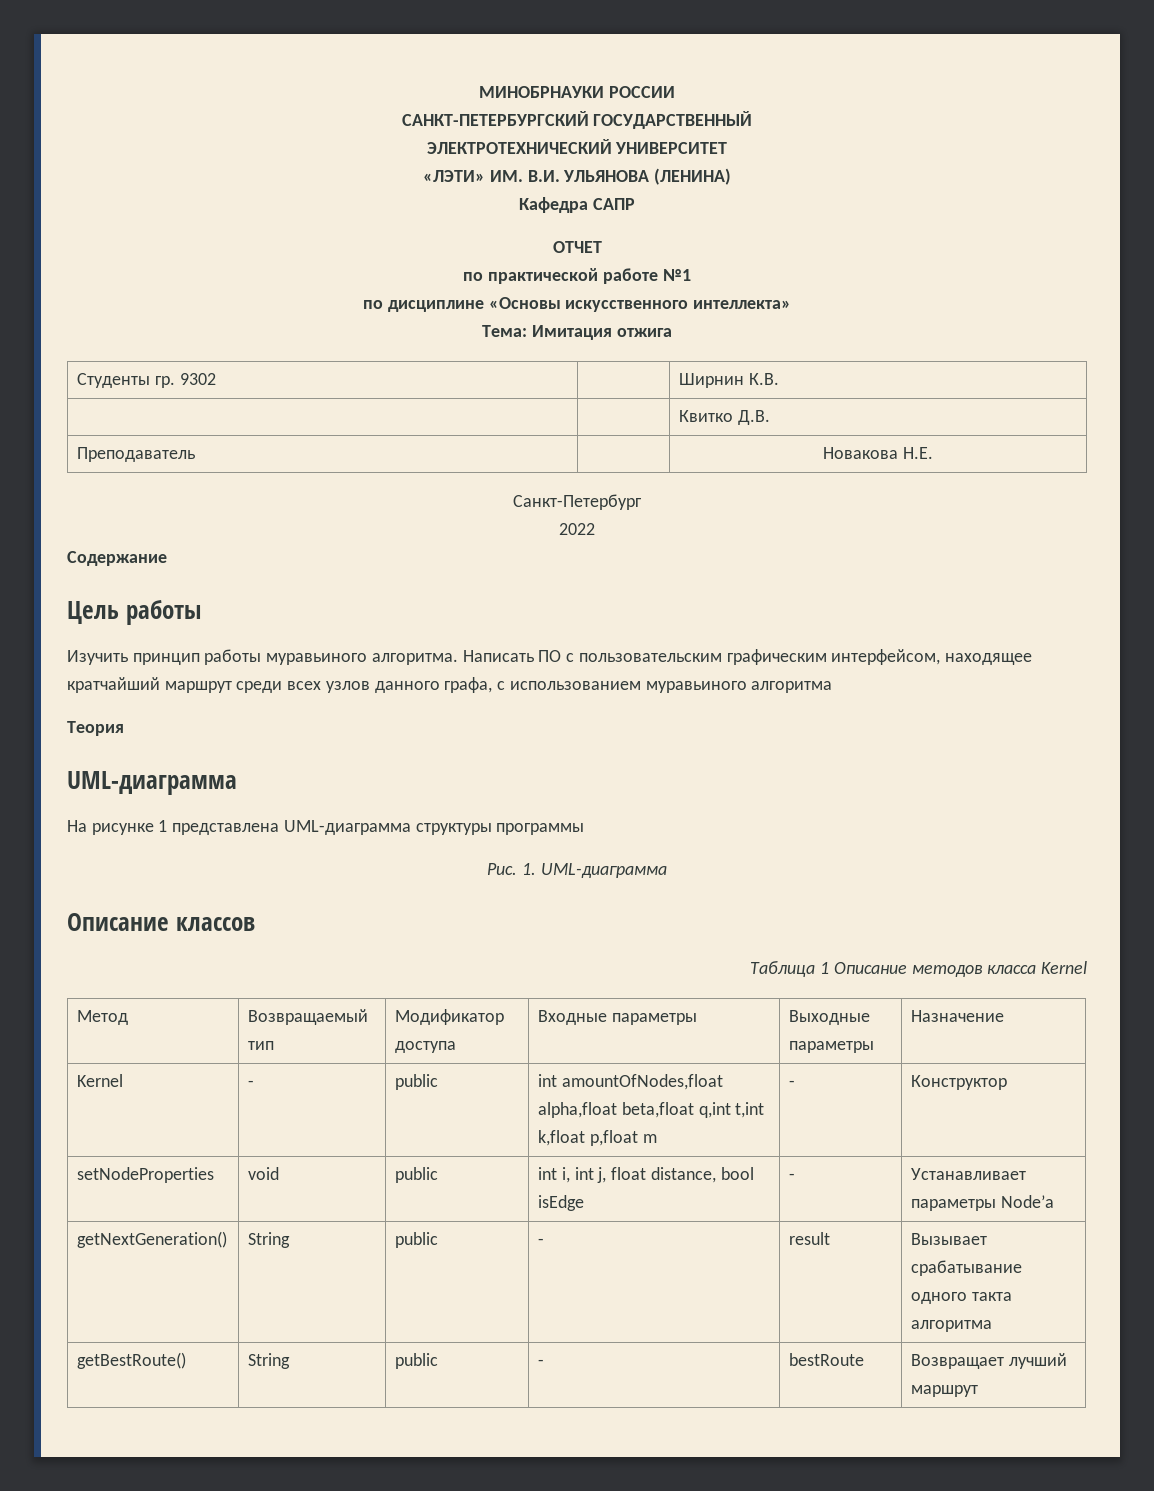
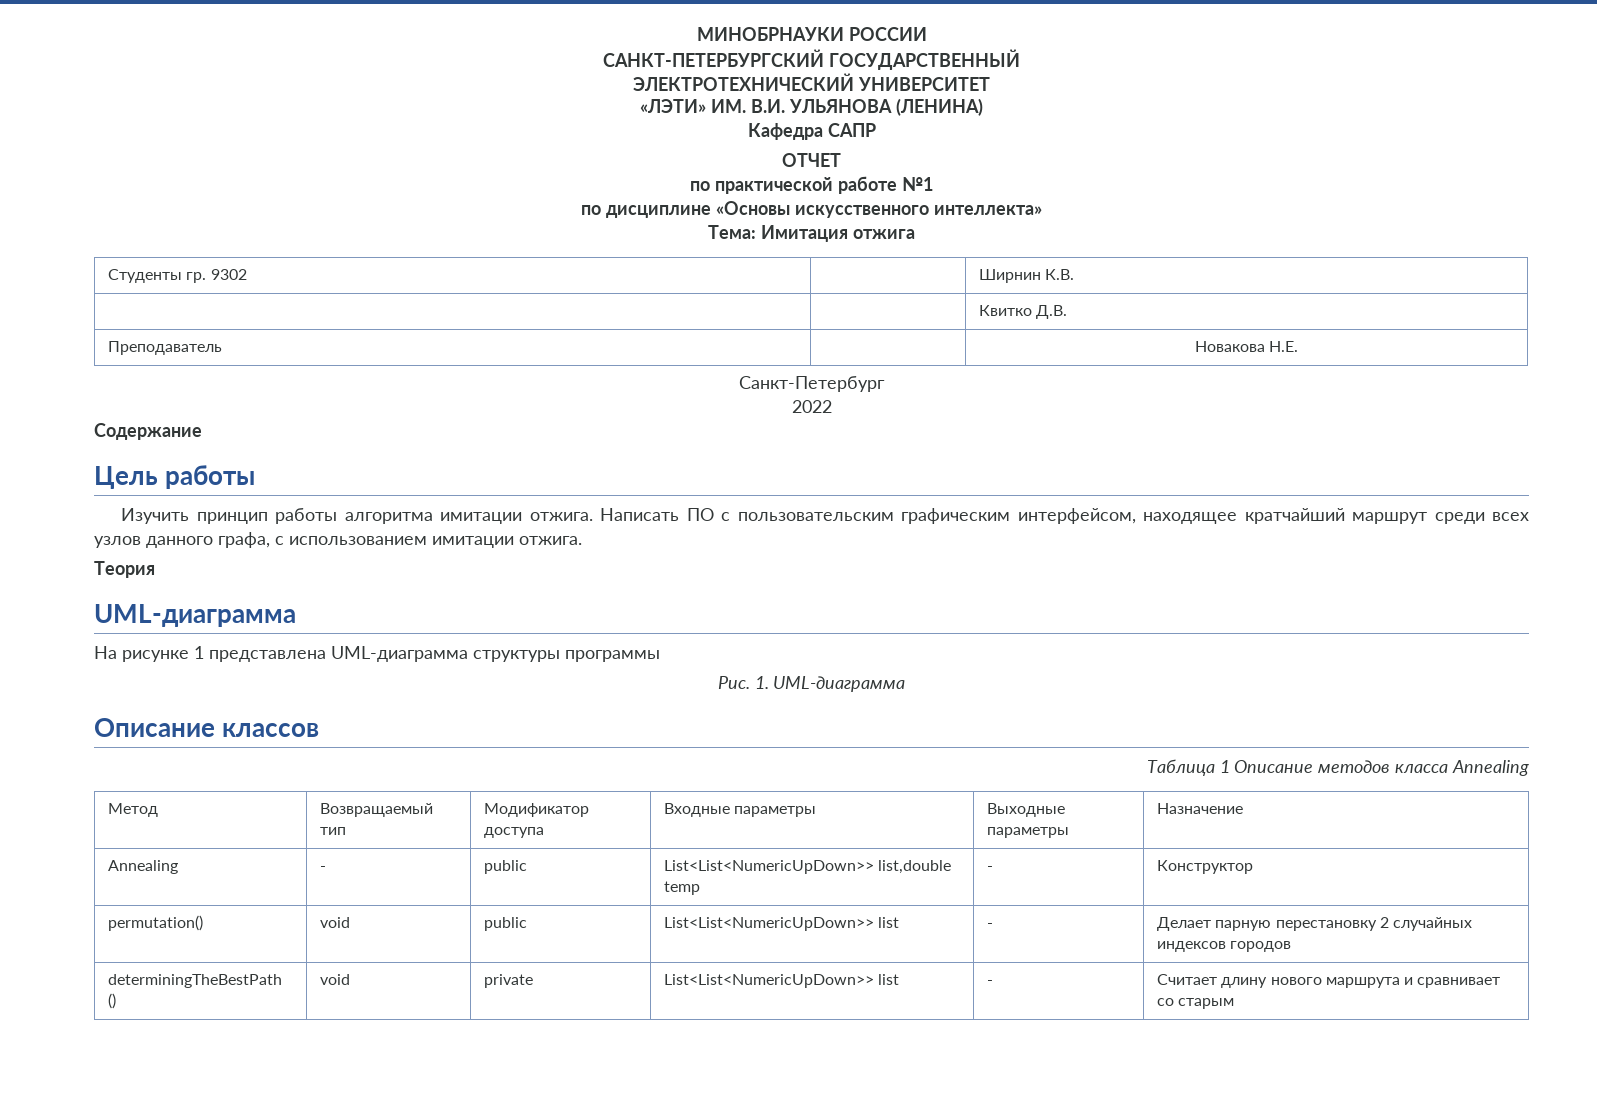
- Изучить принцип работы муравьиного алгоритма.
+ Изучить принцип работы алгоритма имитации отжига.
- Написать ПО с пользовательским графическим интерфейсом, находящее кратчайший маршрут среди всех узлов данного графа, с использованием муравьиного алгоритма
+ Написать ПО с пользовательским графическим интерфейсом, находящее кратчайший маршрут среди всех узлов данного графа, с использованием имитации отжига.
- Таблица 1 Описание методов класса Kernel
+ Таблица 1 Описание методов класса Annealing
- Kernel | - | public | int amountOfNodes,float alpha,float beta,float q,int t,int k,float p,float m | - | Конструктор
+ Annealing | - | public | List<List<NumericUpDown>> list,double temp | - | Конструктор
- setNodeProperties | void | public | int i, int j, float distance, bool isEdge | - | Устанавливает параметры Node’а
- getNextGeneration() | String | public | - | result | Вызывает срабатывание одного такта алгоритма
- getBestRoute() | String | public | - | bestRoute | Возвращает лучший маршрут
+ permutation() | void | public | List<List<NumericUpDown>> list | - | Делает парную перестановку 2 случайных индексов городов
+ determiningTheBestPath () | void | private | List<List<NumericUpDown>> list | - | Считает длину нового маршрута и сравнивает со старым

